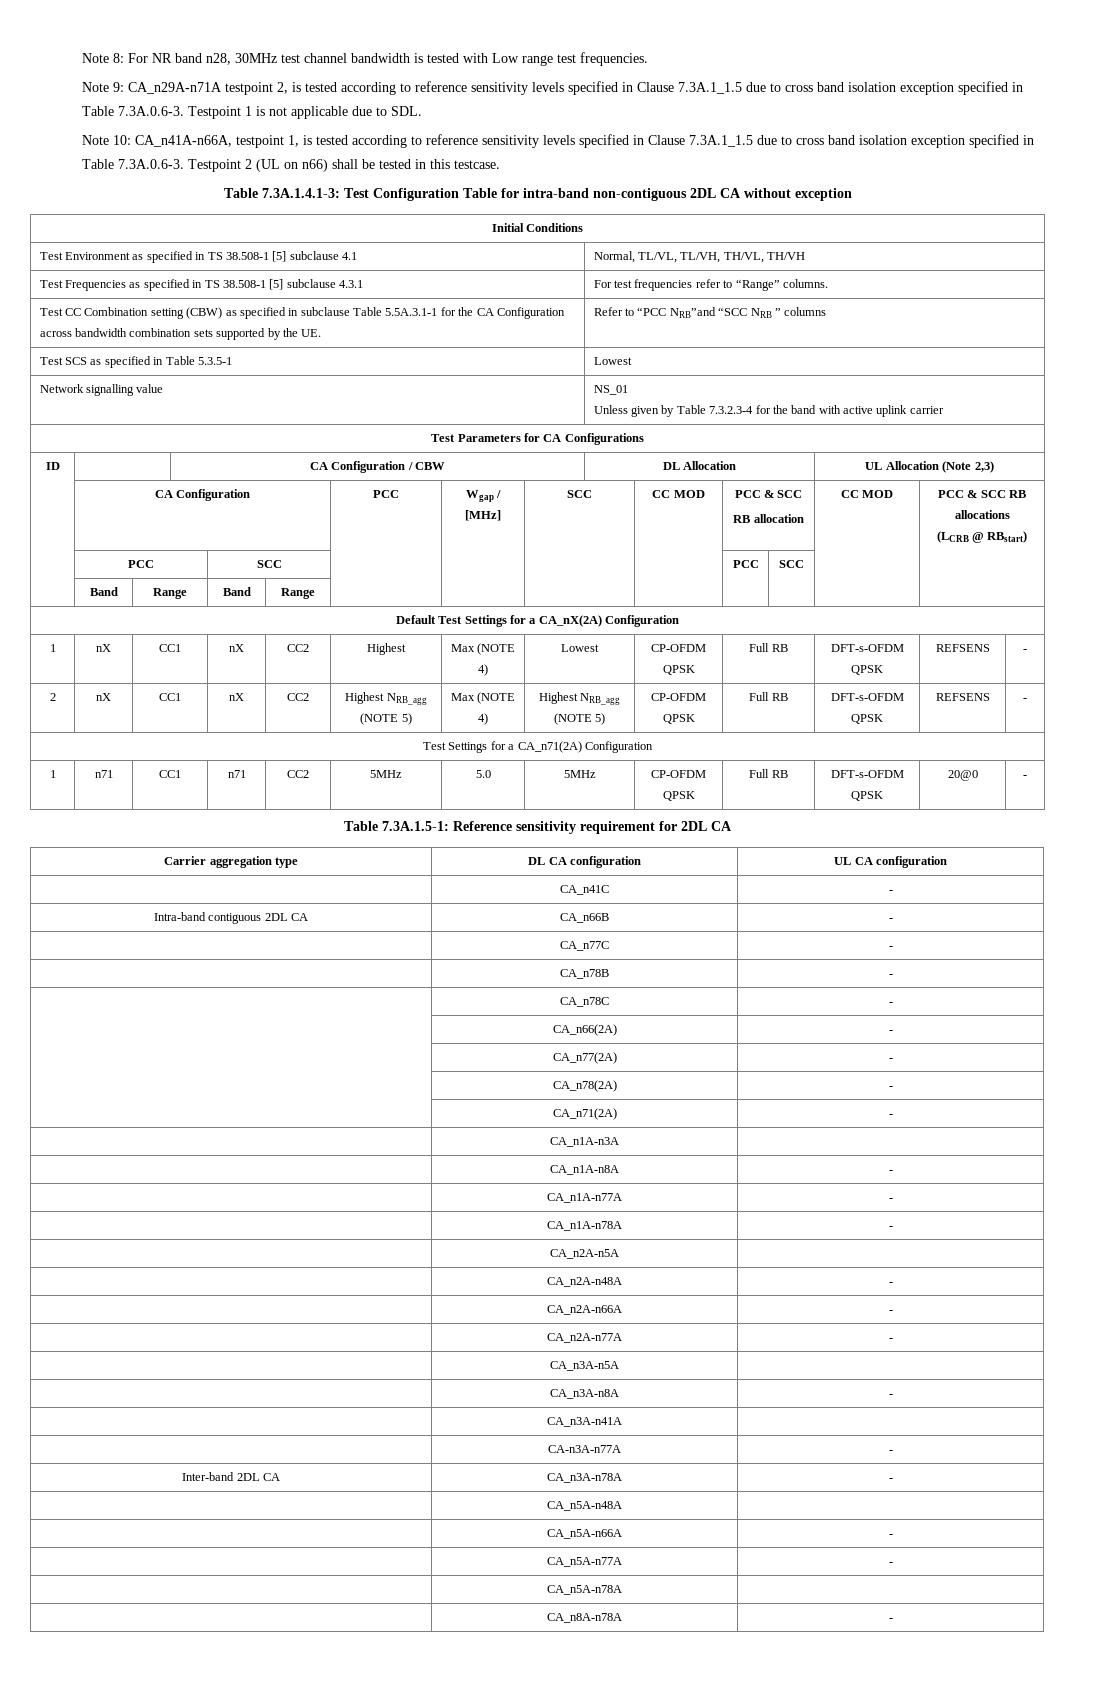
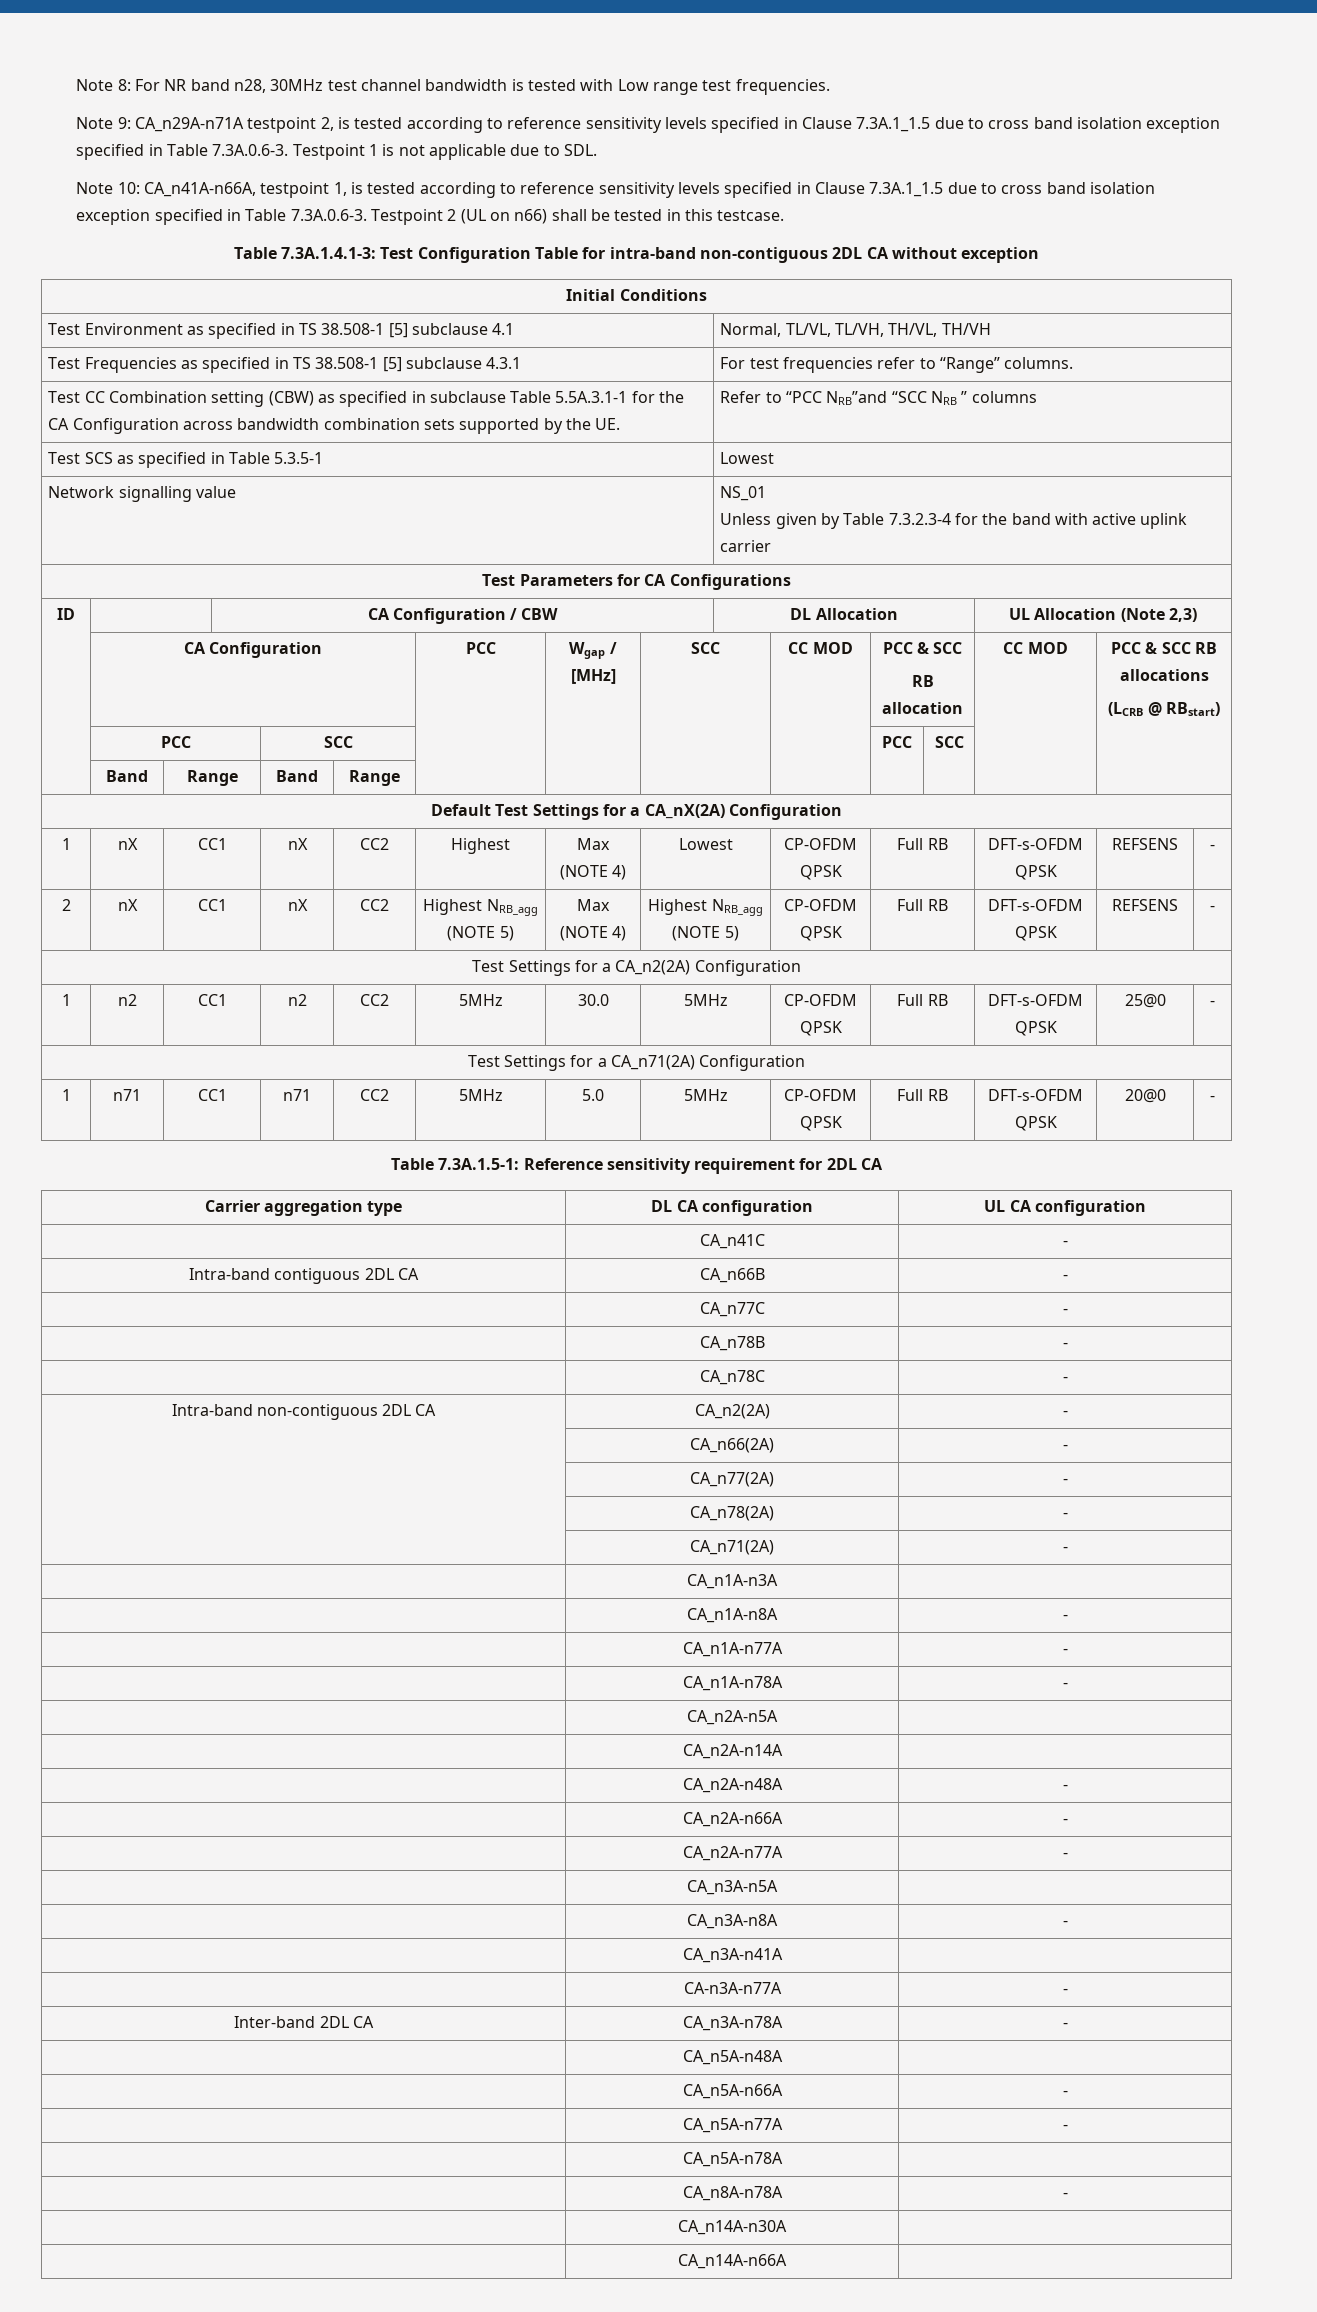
+ Test Settings for a CA_n2(2A) Configuration
+ 1 | n2 | CC1 | n2 | CC2 | 5MHz | 30.0 | 5MHz | CP-OFDM QPSK | Full RB | DFT-s-OFDM QPSK | 25@0 | -
+ Intra-band non-contiguous 2DL CA | CA_n2(2A) | -
+ | CA_n2A-n14A |
+ | CA_n14A-n30A |
+ | CA_n14A-n66A |

